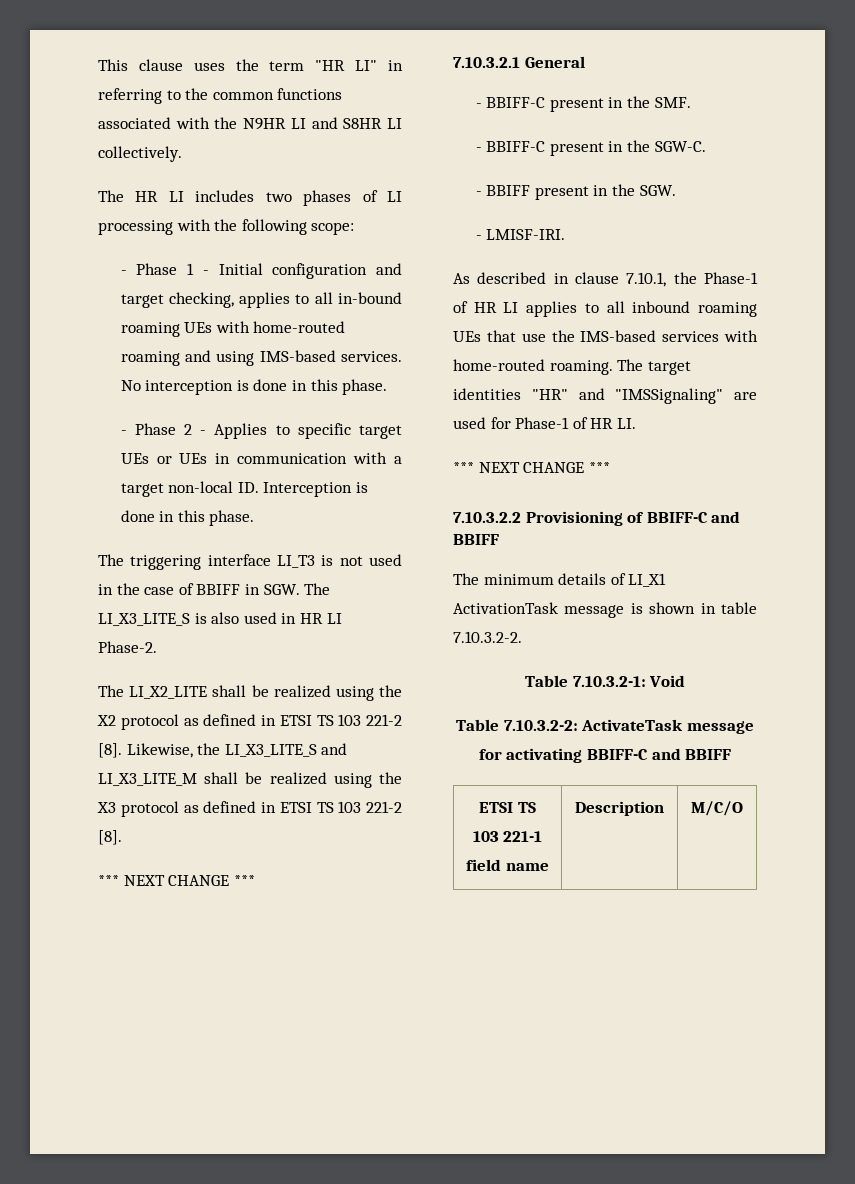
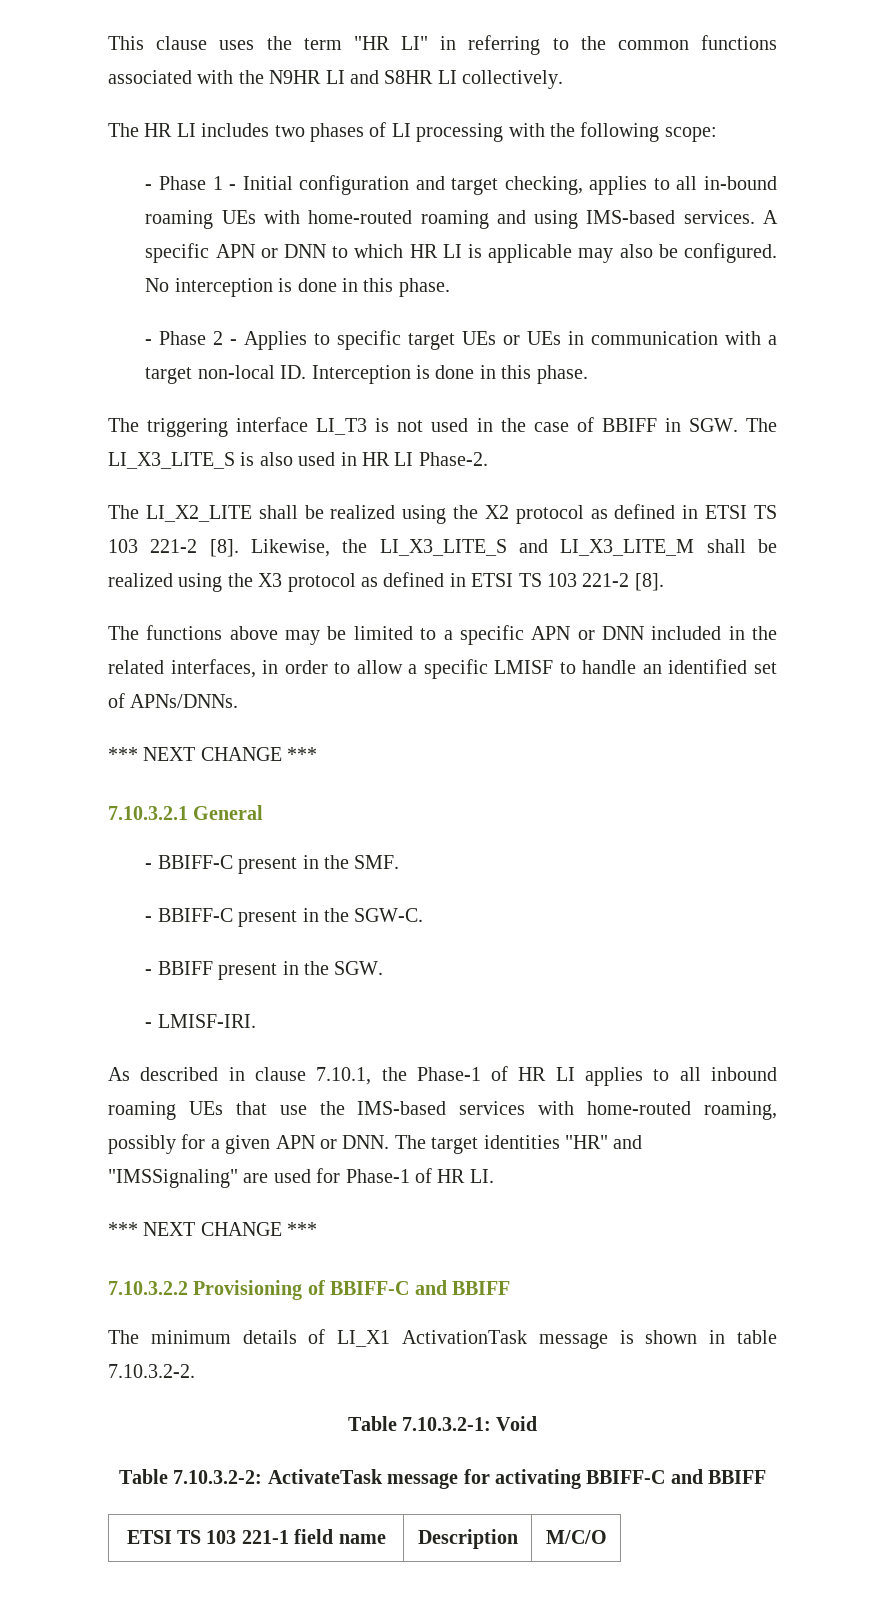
+ A specific APN or DNN to which HR LI is applicable may also be configured.
+ The functions above may be limited to a specific APN or DNN included in the related interfaces, in order to allow a specific LMISF to handle an identified set of APNs/DNNs.
- As described in clause 7.10.1, the Phase-1 of HR LI applies to all inbound roaming UEs that use the IMS-based services with home-routed roaming. The target identities "HR" and "IMSSignaling" are used for Phase-1 of HR LI.
+ As described in clause 7.10.1, the Phase-1 of HR LI applies to all inbound roaming UEs that use the IMS-based services with home-routed roaming, possibly for a given APN or DNN. The target identities "HR" and "IMSSignaling" are used for Phase-1 of HR LI.

